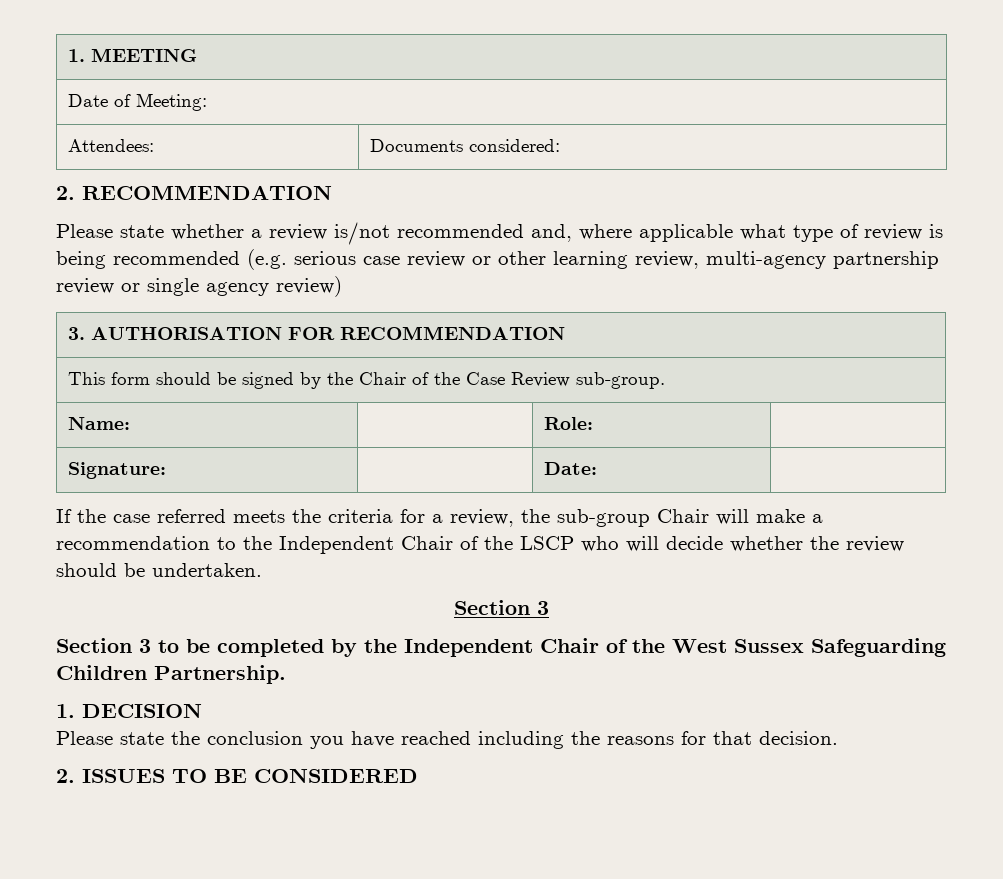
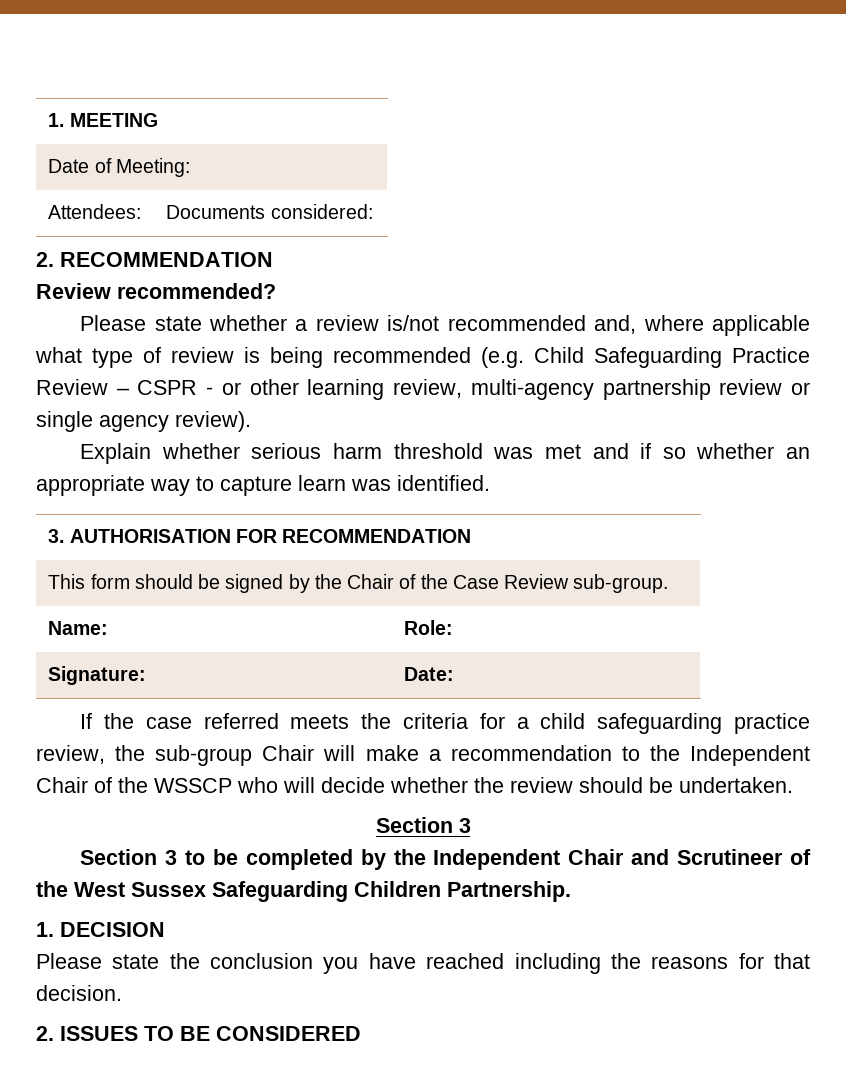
+ Review recommended?
- Please state whether a review is/not recommended and, where applicable what type of review is being recommended (e.g. serious case review or other learning review, multi-agency partnership review or single agency review)
+ Please state whether a review is/not recommended and, where applicable what type of review is being recommended (e.g. Child Safeguarding Practice Review – CSPR - or other learning review, multi-agency partnership review or single agency review).
+ Explain whether serious harm threshold was met and if so whether an appropriate way to capture learn was identified.
- If the case referred meets the criteria for a review, the sub-group Chair will make a recommendation to the Independent Chair of the LSCP who will decide whether the review should be undertaken.
+ If the case referred meets the criteria for a child safeguarding practice review, the sub-group Chair will make a recommendation to the Independent Chair of the WSSCP who will decide whether the review should be undertaken.
- Section 3 to be completed by the Independent Chair of the West Sussex Safeguarding Children Partnership.
+ Section 3 to be completed by the Independent Chair and Scrutineer of the West Sussex Safeguarding Children Partnership.

